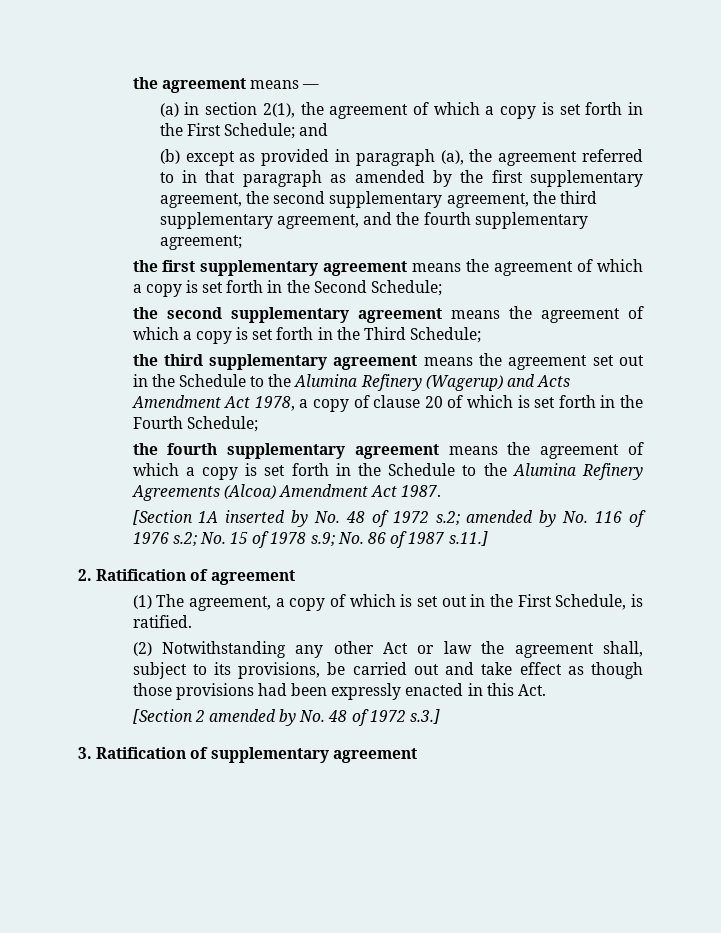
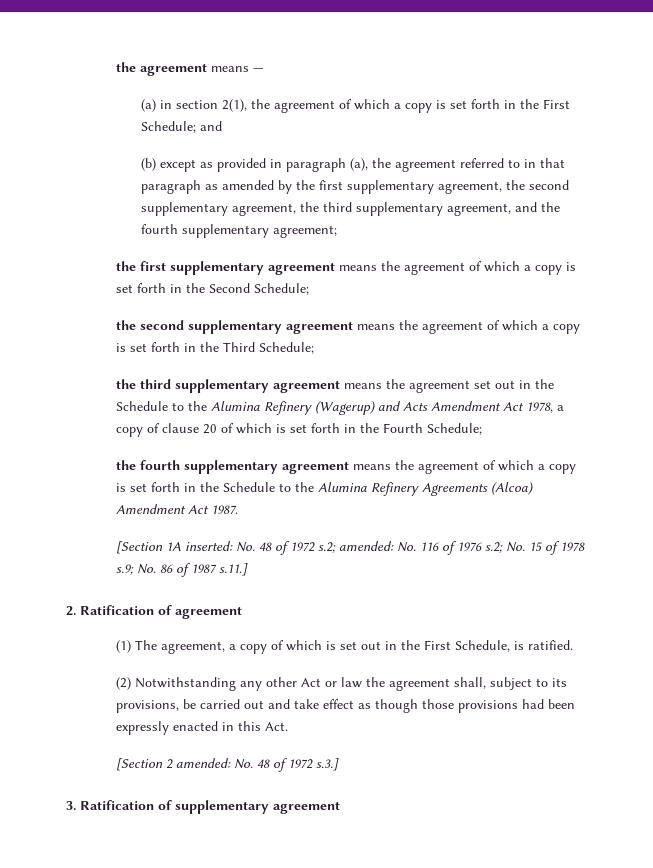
- [Section 1A inserted by No. 48 of 1972 s.2; amended by No. 116 of 1976 s.2; No. 15 of 1978 s.9; No. 86 of 1987 s.11.]
+ [Section 1A inserted: No. 48 of 1972 s.2; amended: No. 116 of 1976 s.2; No. 15 of 1978 s.9; No. 86 of 1987 s.11.]
- [Section 2 amended by No. 48 of 1972 s.3.]
+ [Section 2 amended: No. 48 of 1972 s.3.]

